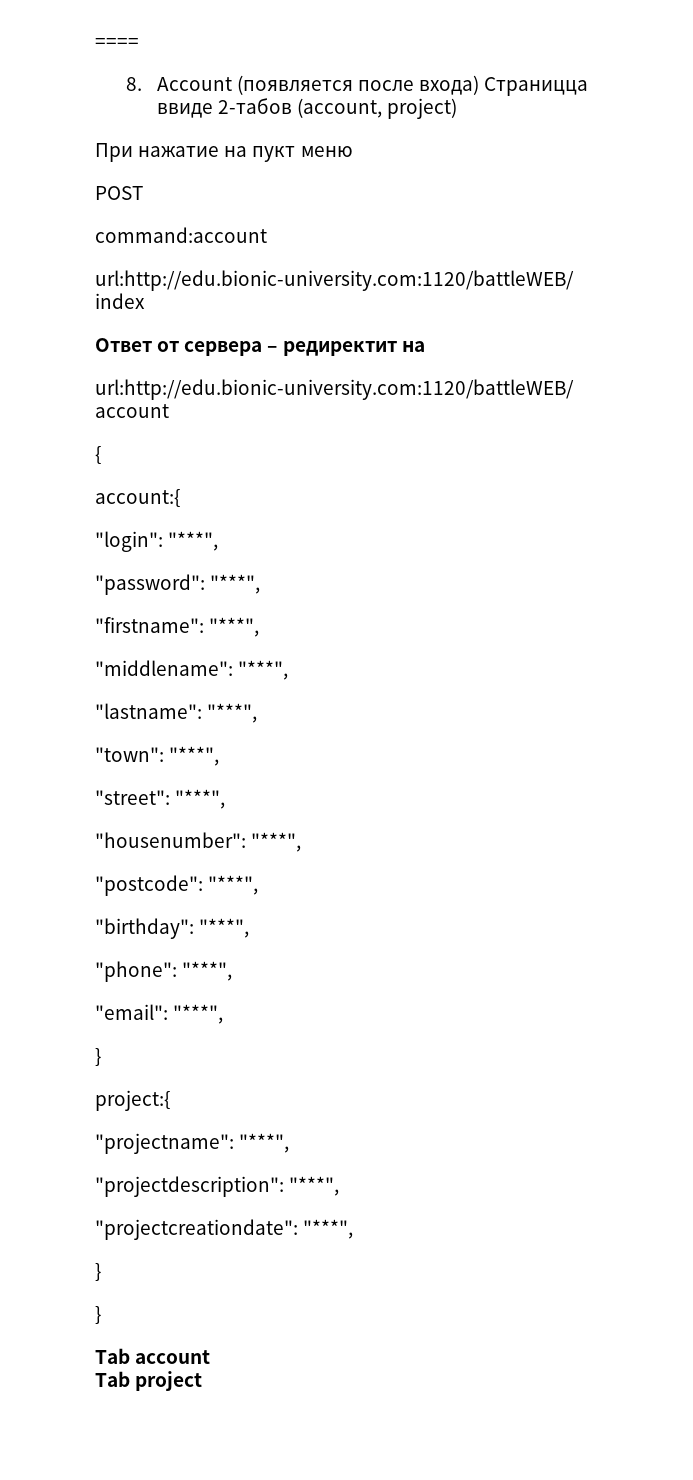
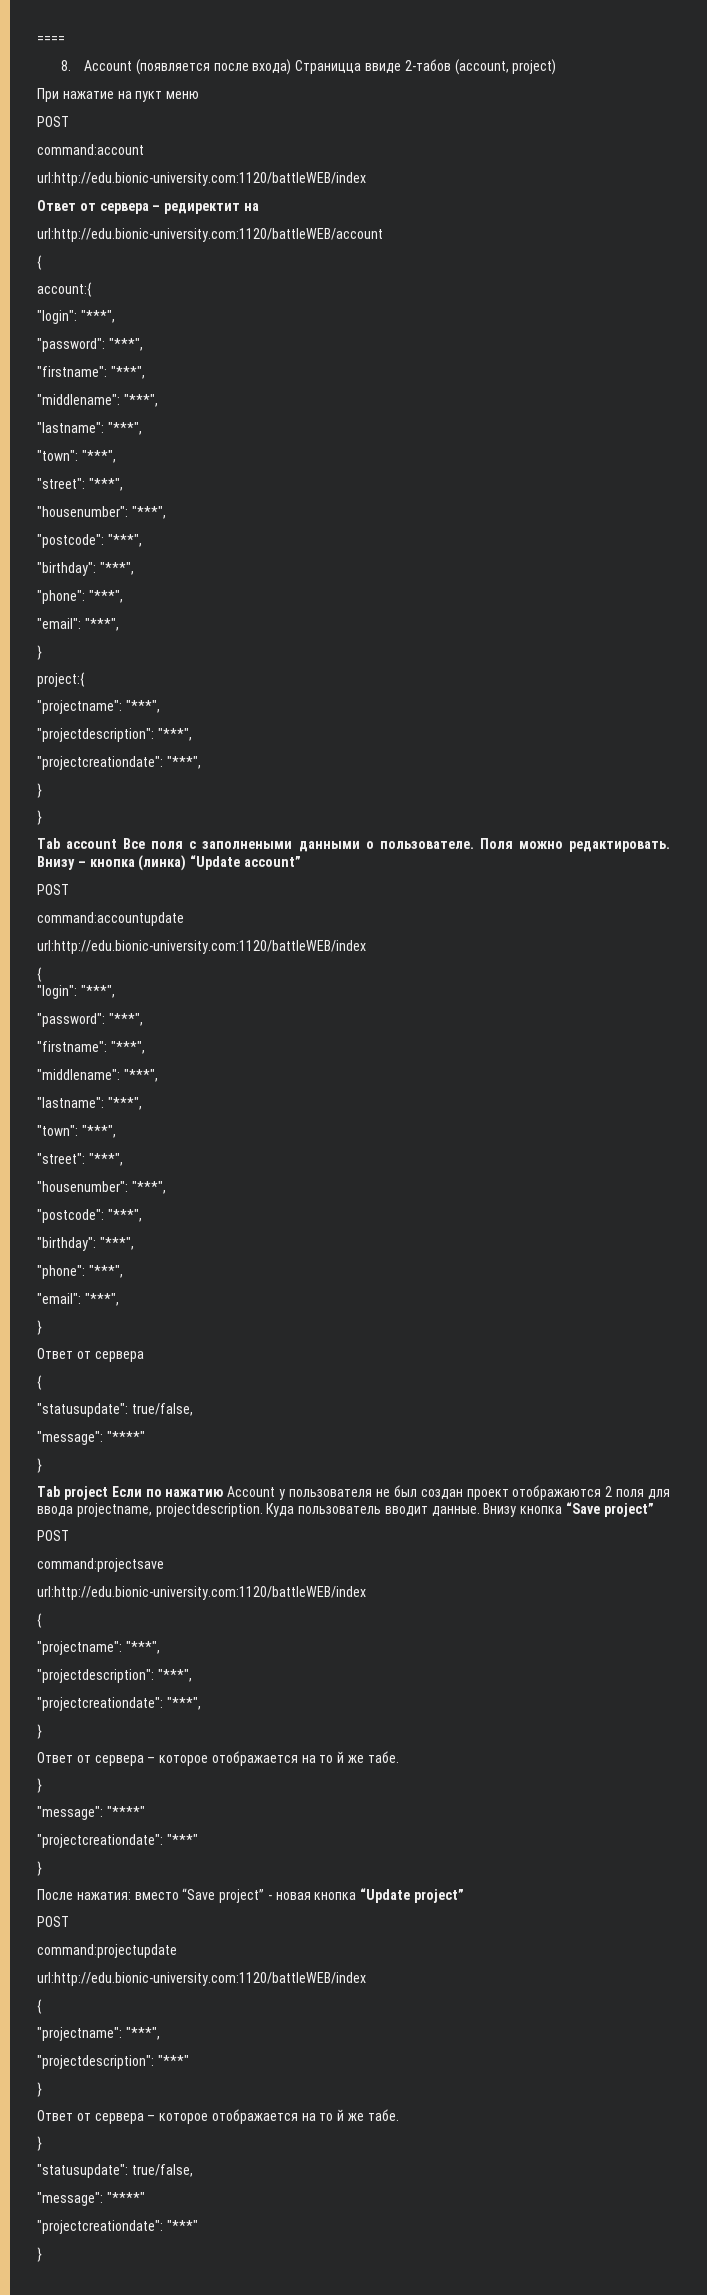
- Tab account
- Tab project
+ Tab account Все поля с заполнеными данными о пользователе. Поля можно редактировать. Внизу – кнопка (линка) “Update account”
+ POST
+ command:accountupdate
+ url:http://edu.bionic-university.com:1120/battleWEB/index
+ {
+ "login": "***",
+ "password": "***",
+ "firstname": "***",
+ "middlename": "***",
+ "lastname": "***",
+ "town": "***",
+ "street": "***",
+ "housenumber": "***",
+ "postcode": "***",
+ "birthday": "***",
+ "phone": "***",
+ "email": "***",
+ }
+ Ответ от сервера
+ {
+ "statusupdate": true/false,
+ "message": "****"
+ }
+ Tab project Если по нажатию Account у пользователя не был создан проект отображаются 2 поля для ввода projectname, projectdescription. Куда пользователь вводит данные. Внизу кнопка “Save project”
+ POST
+ command:projectsave
+ url:http://edu.bionic-university.com:1120/battleWEB/index
+ {
+ "projectname": "***",
+ "projectdescription": "***",
+ "projectcreationdate": "***",
+ }
+ Ответ от сервера – которое отображается на то й же табе.
+ }
+ "message": "****"
+ "projectcreationdate": "***"
+ }
+ После нажатия: вместо “Save project” - новая кнопка “Update project”
+ POST
+ command:projectupdate
+ url:http://edu.bionic-university.com:1120/battleWEB/index
+ {
+ "projectname": "***",
+ "projectdescription": "***"
+ }
+ Ответ от сервера – которое отображается на то й же табе.
+ }
+ "statusupdate": true/false,
+ "message": "****"
+ "projectcreationdate": "***"
+ }

